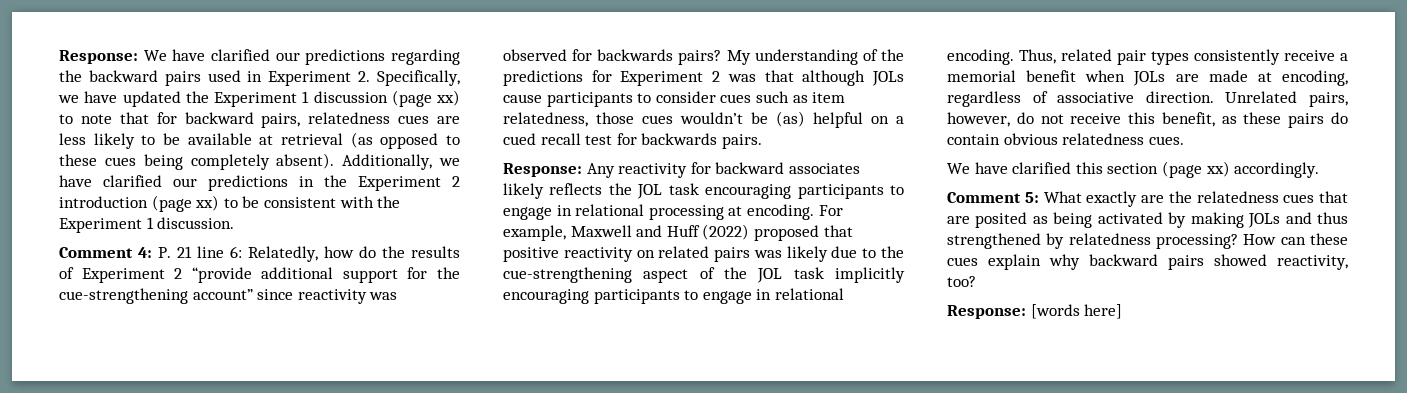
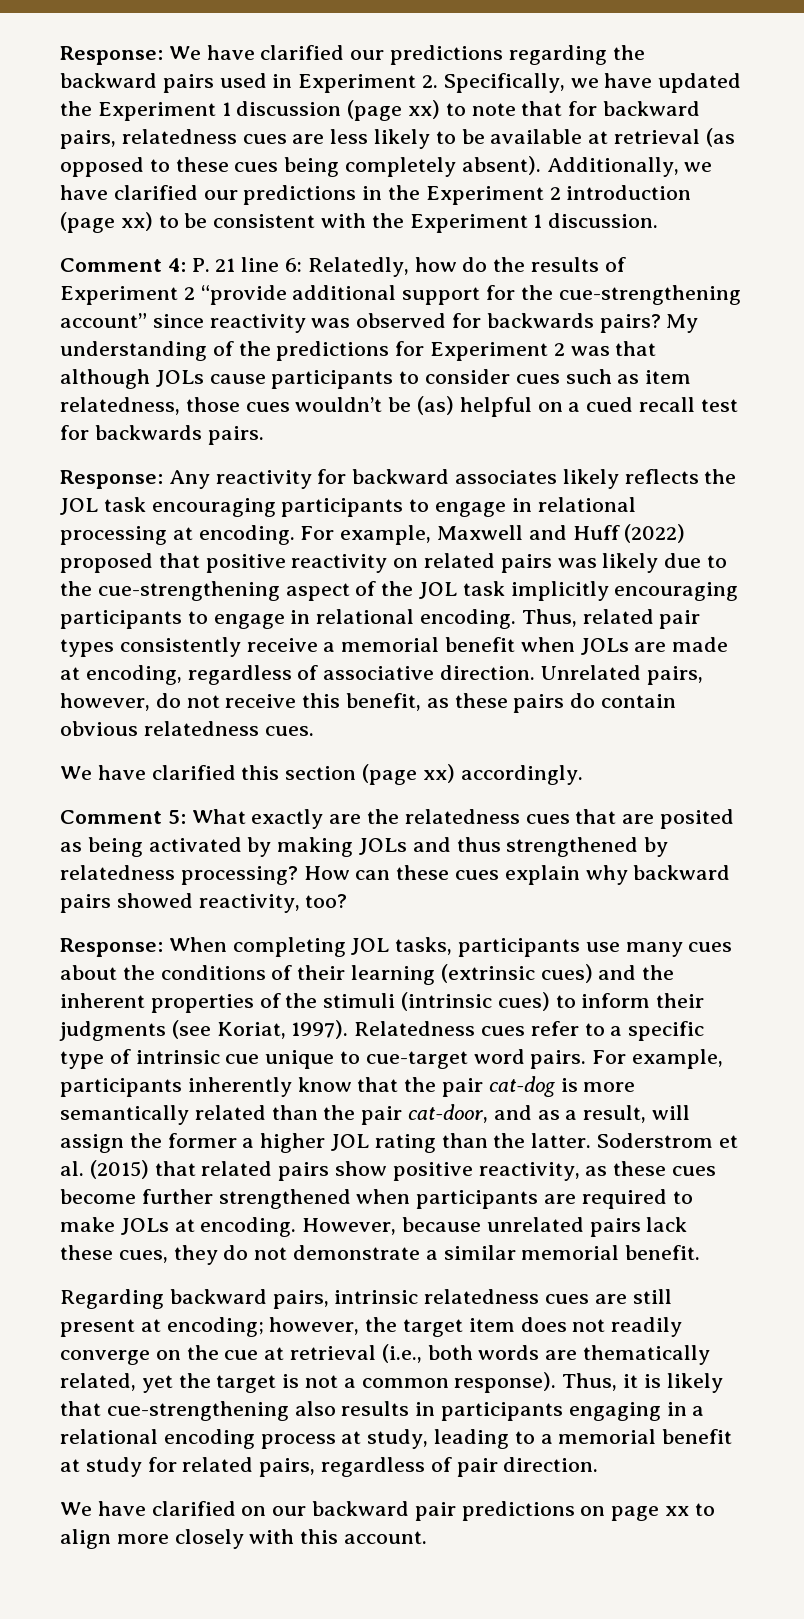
- Response: [words here]
+ Response: When completing JOL tasks, participants use many cues about the conditions of their learning (extrinsic cues) and the inherent properties of the stimuli (intrinsic cues) to inform their judgments (see Koriat, 1997). Relatedness cues refer to a specific type of intrinsic cue unique to cue-target word pairs. For example, participants inherently know that the pair cat-dog is more semantically related than the pair cat-door, and as a result, will assign the former a higher JOL rating than the latter. Soderstrom et al. (2015) that related pairs show positive reactivity, as these cues become further strengthened when participants are required to make JOLs at encoding. However, because unrelated pairs lack these cues, they do not demonstrate a similar memorial benefit.
+ Regarding backward pairs, intrinsic relatedness cues are still present at encoding; however, the target item does not readily converge on the cue at retrieval (i.e., both words are thematically related, yet the target is not a common response). Thus, it is likely that cue-strengthening also results in participants engaging in a relational encoding process at study, leading to a memorial benefit at study for related pairs, regardless of pair direction.
+ We have clarified on our backward pair predictions on page xx to align more closely with this account.

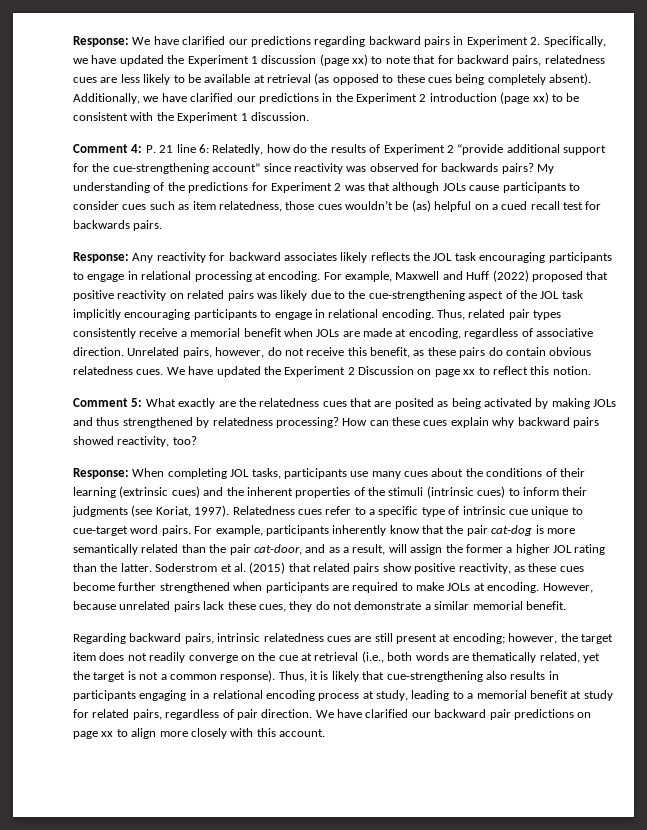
- Response: We have clarified our predictions regarding the backward pairs used in Experiment 2. Specifically, we have updated the Experiment 1 discussion (page xx) to note that for backward pairs, relatedness cues are less likely to be available at retrieval (as opposed to these cues being completely absent).
+ Response: We have clarified our predictions regarding backward pairs in Experiment 2. Specifically, we have updated the Experiment 1 discussion (page xx) to note that for backward pairs, relatedness cues are less likely to be available at retrieval (as opposed to these cues being completely absent).
- Unrelated pairs, however, do not receive this benefit, as these pairs do contain obvious relatedness cues.
- We have clarified this section (page xx) accordingly.
+ Unrelated pairs, however, do not receive this benefit, as these pairs do contain obvious relatedness cues. We have updated the Experiment 2 Discussion on page xx to reflect this notion.
- Thus, it is likely that cue-strengthening also results in participants engaging in a relational encoding process at study, leading to a memorial benefit at study for related pairs, regardless of pair direction.
- We have clarified on our backward pair predictions on page xx to align more closely with this account.
+ Thus, it is likely that cue-strengthening also results in participants engaging in a relational encoding process at study, leading to a memorial benefit at study for related pairs, regardless of pair direction. We have clarified our backward pair predictions on page xx to align more closely with this account.

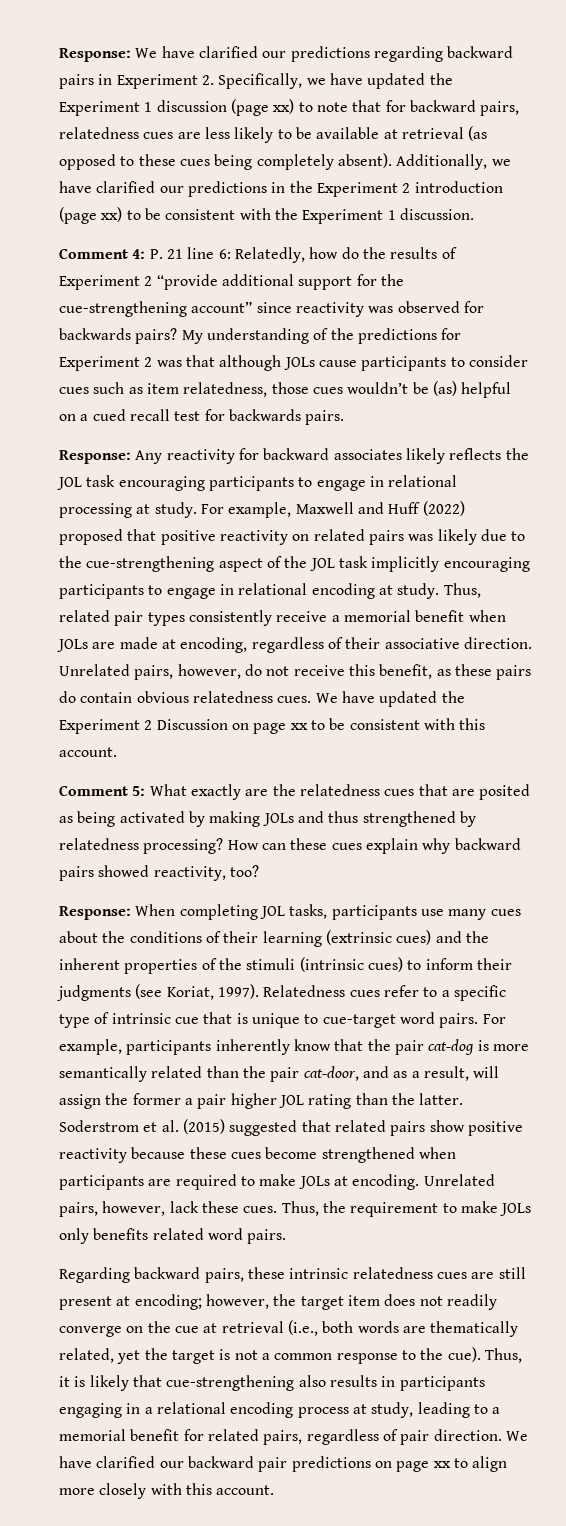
- Response: Any reactivity for backward associates likely reflects the JOL task encouraging participants to engage in relational processing at encoding.
+ Response: Any reactivity for backward associates likely reflects the JOL task encouraging participants to engage in relational processing at study.
- For example, Maxwell and Huff (2022) proposed that positive reactivity on related pairs was likely due to the cue-strengthening aspect of the JOL task implicitly encouraging participants to engage in relational encoding.
+ For example, Maxwell and Huff (2022) proposed that positive reactivity on related pairs was likely due to the cue-strengthening aspect of the JOL task implicitly encouraging participants to engage in relational encoding at study.
- Thus, related pair types consistently receive a memorial benefit when JOLs are made at encoding, regardless of associative direction.
+ Thus, related pair types consistently receive a memorial benefit when JOLs are made at encoding, regardless of their associative direction.
- We have updated the Experiment 2 Discussion on page xx to reflect this notion.
+ We have updated the Experiment 2 Discussion on page xx to be consistent with this account.
- Relatedness cues refer to a specific type of intrinsic cue unique to cue-target word pairs.
+ Relatedness cues refer to a specific type of intrinsic cue that is unique to cue-target word pairs.
- For example, participants inherently know that the pair cat-dog is more semantically related than the pair cat-door, and as a result, will assign the former a higher JOL rating than the latter.
+ For example, participants inherently know that the pair cat-dog is more semantically related than the pair cat-door, and as a result, will assign the former a pair higher JOL rating than the latter.
- Soderstrom et al. (2015) that related pairs show positive reactivity, as these cues become further strengthened when participants are required to make JOLs at encoding.
+ Soderstrom et al. (2015) suggested that related pairs show positive reactivity because these cues become strengthened when participants are required to make JOLs at encoding.
- However, because unrelated pairs lack these cues, they do not demonstrate a similar memorial benefit.
+ Unrelated pairs, however, lack these cues. Thus, the requirement to make JOLs only benefits related word pairs.
- Regarding backward pairs, intrinsic relatedness cues are still present at encoding; however, the target item does not readily converge on the cue at retrieval (i.e., both words are thematically related, yet the target is not a common response).
+ Regarding backward pairs, these intrinsic relatedness cues are still present at encoding; however, the target item does not readily converge on the cue at retrieval (i.e., both words are thematically related, yet the target is not a common response to the cue).
- Thus, it is likely that cue-strengthening also results in participants engaging in a relational encoding process at study, leading to a memorial benefit at study for related pairs, regardless of pair direction.
+ Thus, it is likely that cue-strengthening also results in participants engaging in a relational encoding process at study, leading to a memorial benefit for related pairs, regardless of pair direction.

